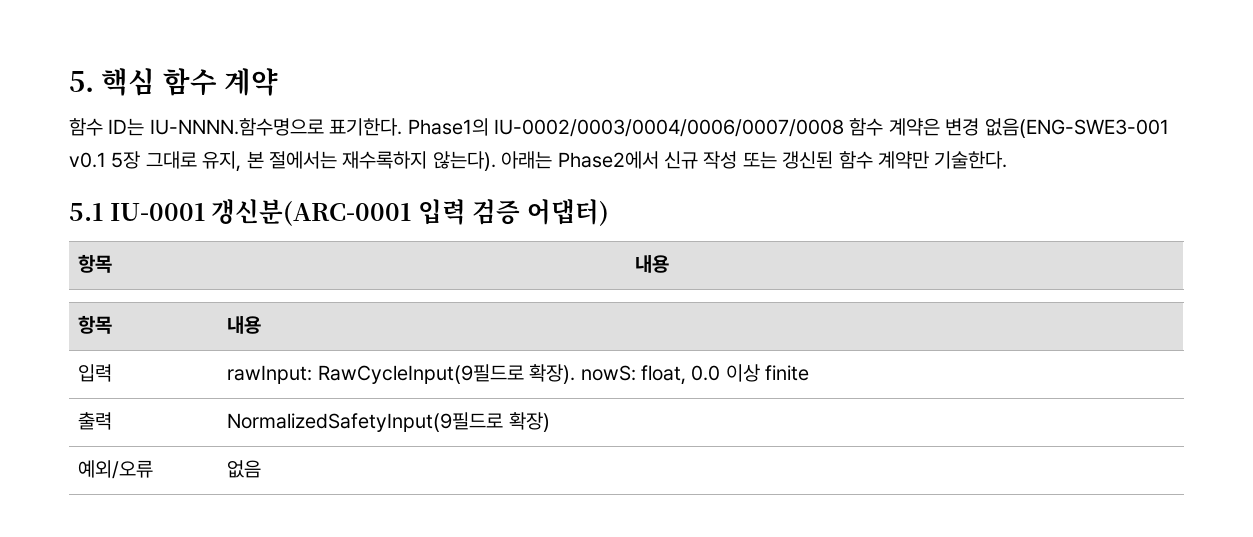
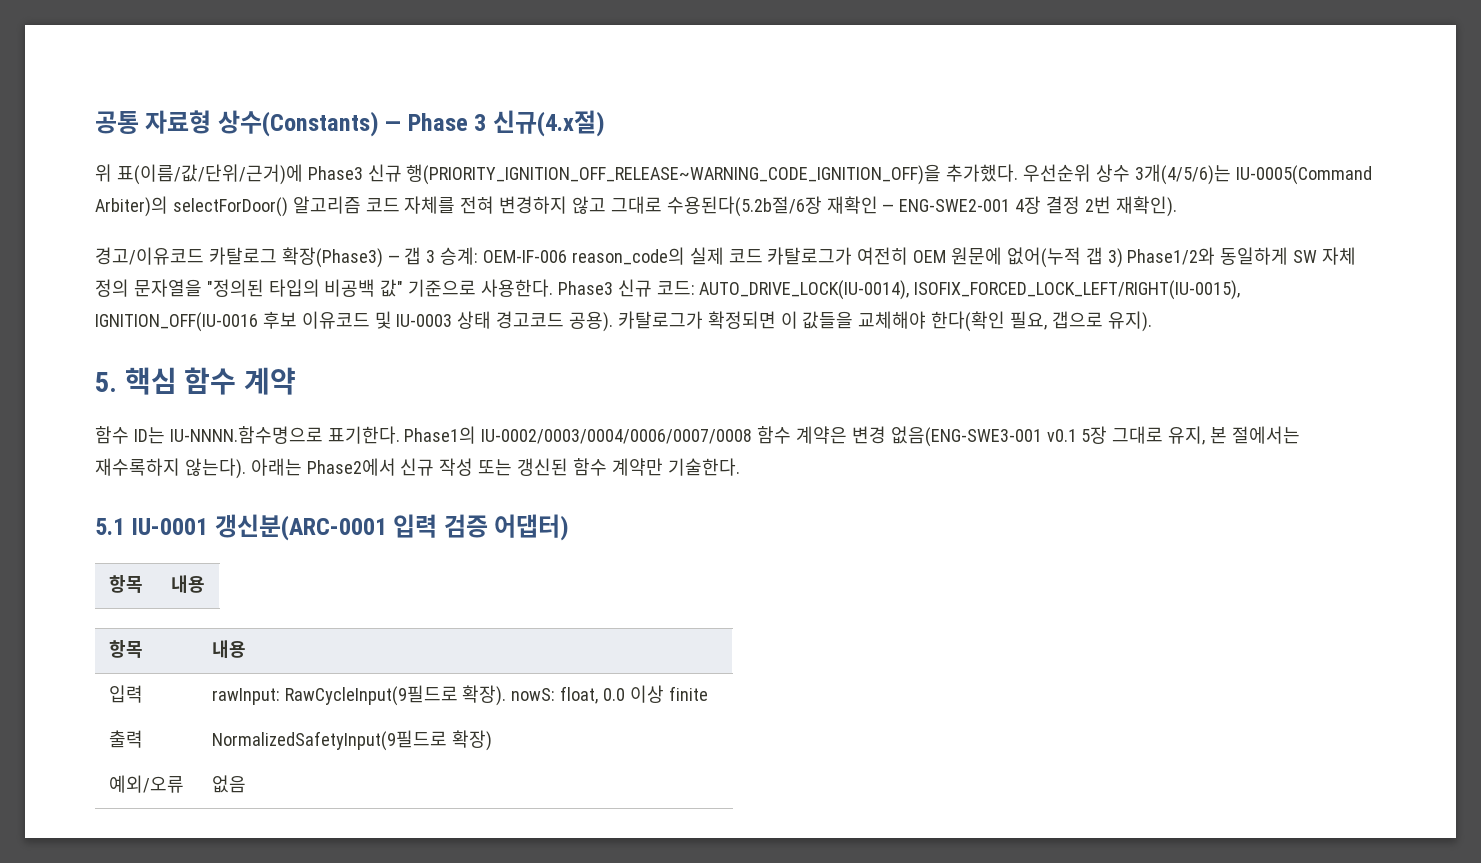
+ 공통 자료형 상수(Constants) — Phase 3 신규(4.x절)
+ 위 표(이름/값/단위/근거)에 Phase3 신규 행(PRIORITY_IGNITION_OFF_RELEASE~WARNING_CODE_IGNITION_OFF)을 추가했다. 우선순위 상수 3개(4/5/6)는 IU-0005(Command Arbiter)의 selectForDoor() 알고리즘 코드 자체를 전혀 변경하지 않고 그대로 수용된다(5.2b절/6장 재확인 — ENG-SWE2-001 4장 결정 2번 재확인).
+ 경고/이유코드 카탈로그 확장(Phase3) — 갭 3 승계: OEM-IF-006 reason_code의 실제 코드 카탈로그가 여전히 OEM 원문에 없어(누적 갭 3) Phase1/2와 동일하게 SW 자체 정의 문자열을 "정의된 타입의 비공백 값" 기준으로 사용한다. Phase3 신규 코드: AUTO_DRIVE_LOCK(IU-0014), ISOFIX_FORCED_LOCK_LEFT/RIGHT(IU-0015), IGNITION_OFF(IU-0016 후보 이유코드 및 IU-0003 상태 경고코드 공용). 카탈로그가 확정되면 이 값들을 교체해야 한다(확인 필요, 갭으로 유지).

